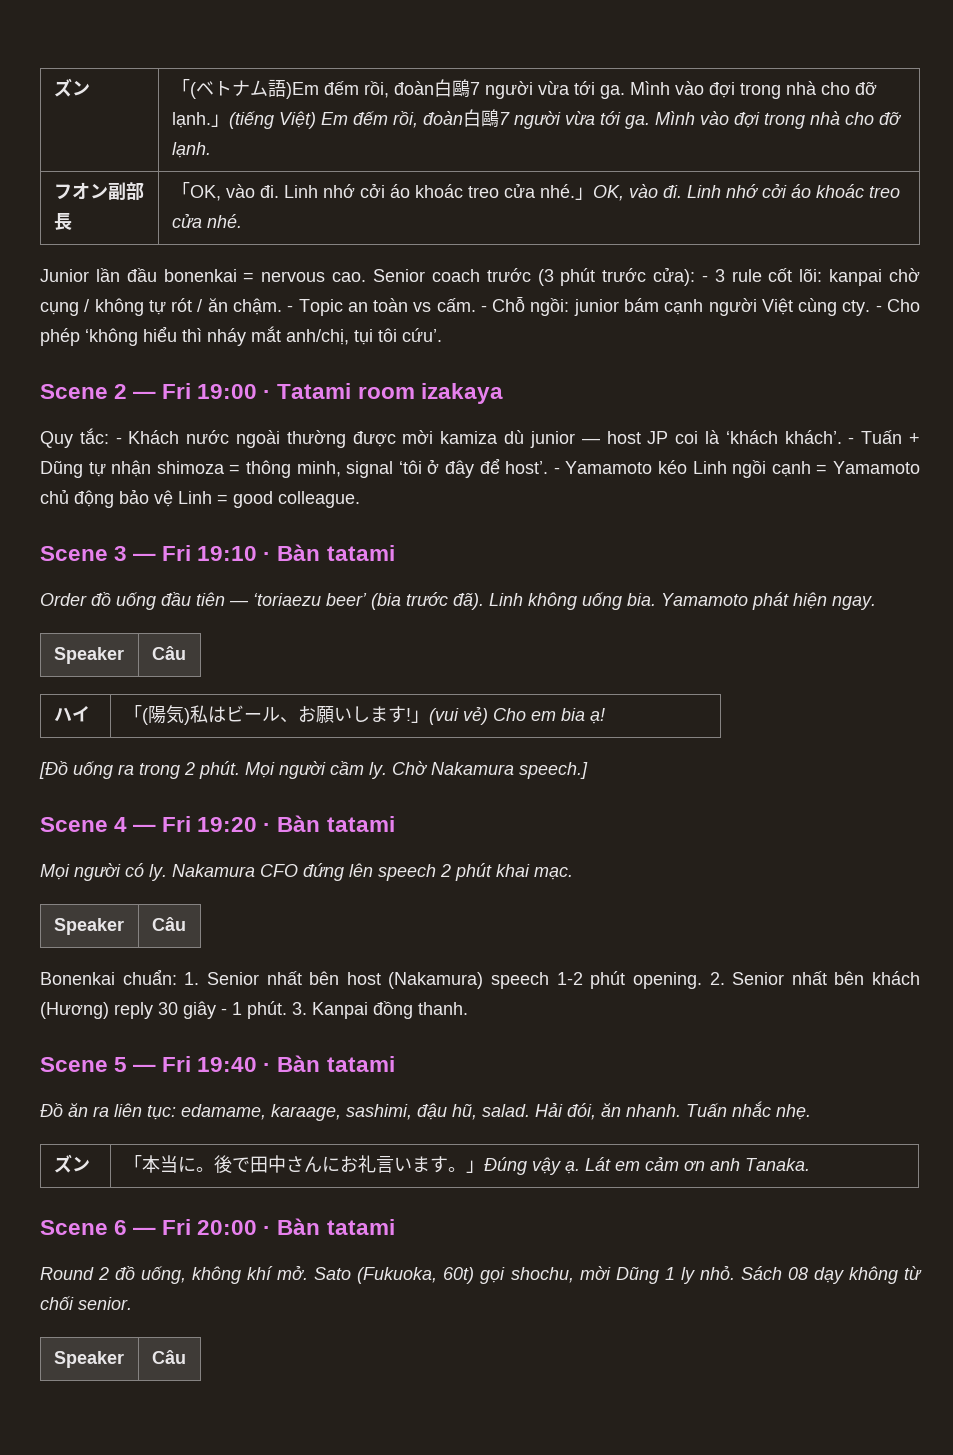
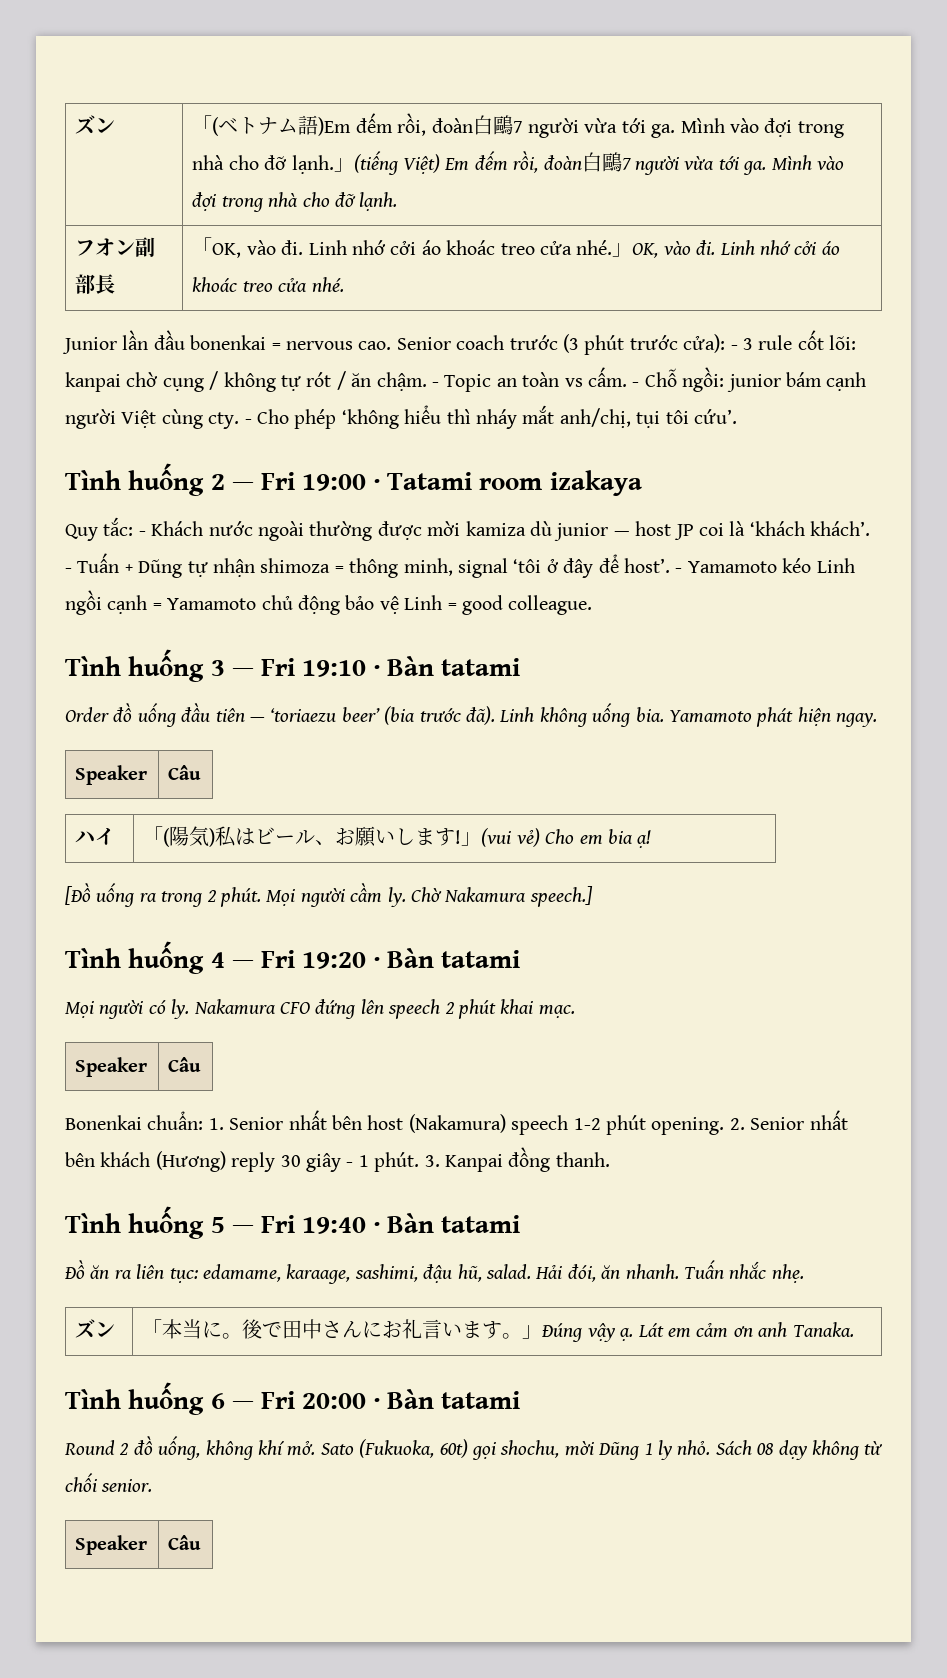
- Scene 2 — Fri 19:00 · Tatami room izakaya
+ Tình huống 2 — Fri 19:00 · Tatami room izakaya
- Scene 3 — Fri 19:10 · Bàn tatami
+ Tình huống 3 — Fri 19:10 · Bàn tatami
- Scene 4 — Fri 19:20 · Bàn tatami
+ Tình huống 4 — Fri 19:20 · Bàn tatami
- Scene 5 — Fri 19:40 · Bàn tatami
+ Tình huống 5 — Fri 19:40 · Bàn tatami
- Scene 6 — Fri 20:00 · Bàn tatami
+ Tình huống 6 — Fri 20:00 · Bàn tatami

